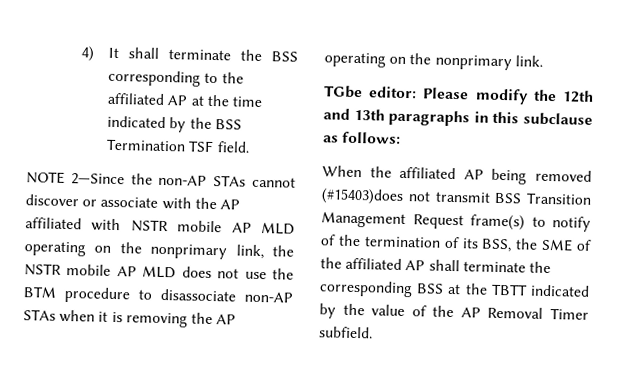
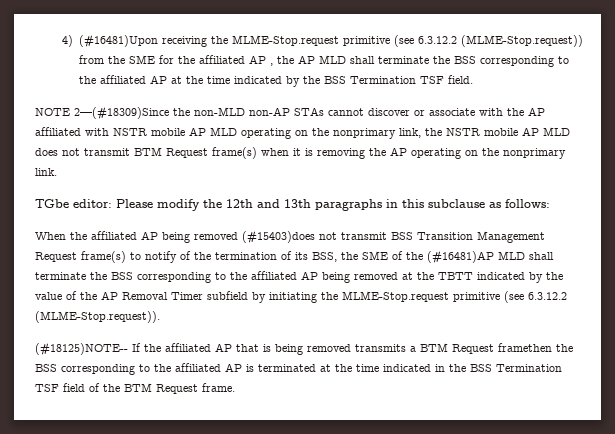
- 4) It shall terminate the BSS corresponding to the affiliated AP at the time indicated by the BSS Termination TSF field.
+ 4) (#16481)Upon receiving the MLME-Stop.request primitive (see 6.3.12.2 (MLME-Stop.request)) from the SME for the affiliated AP , the AP MLD shall terminate the BSS corresponding to the affiliated AP at the time indicated by the BSS Termination TSF field.
- NOTE 2—Since the non-AP STAs cannot discover or associate with the AP affiliated with NSTR mobile AP MLD operating on the nonprimary link, the NSTR mobile AP MLD does not use the BTM procedure to disassociate non-AP STAs when it is removing the AP operating on the nonprimary link.
+ NOTE 2—(#18309)Since the non-MLD non-AP STAs cannot discover or associate with the AP affiliated with NSTR mobile AP MLD operating on the nonprimary link, the NSTR mobile AP MLD does not transmit BTM Request frame(s) when it is removing the AP operating on the nonprimary link.
- When the affiliated AP being removed (#15403)does not transmit BSS Transition Management Request frame(s) to notify of the termination of its BSS, the SME of the affiliated AP shall terminate the corresponding BSS at the TBTT indicated by the value of the AP Removal Timer subfield.
+ When the affiliated AP being removed (#15403)does not transmit BSS Transition Management Request frame(s) to notify of the termination of its BSS, the SME of the (#16481)AP MLD shall terminate the BSS corresponding to the affiliated AP being removed at the TBTT indicated by the value of the AP Removal Timer subfield by initiating the MLME-Stop.request primitive (see 6.3.12.2 (MLME-Stop.request)).
+ (#18125)NOTE-- If the affiliated AP that is being removed transmits a BTM Request framethen the BSS corresponding to the affiliated AP is terminated at the time indicated in the BSS Termination TSF field of the BTM Request frame.

